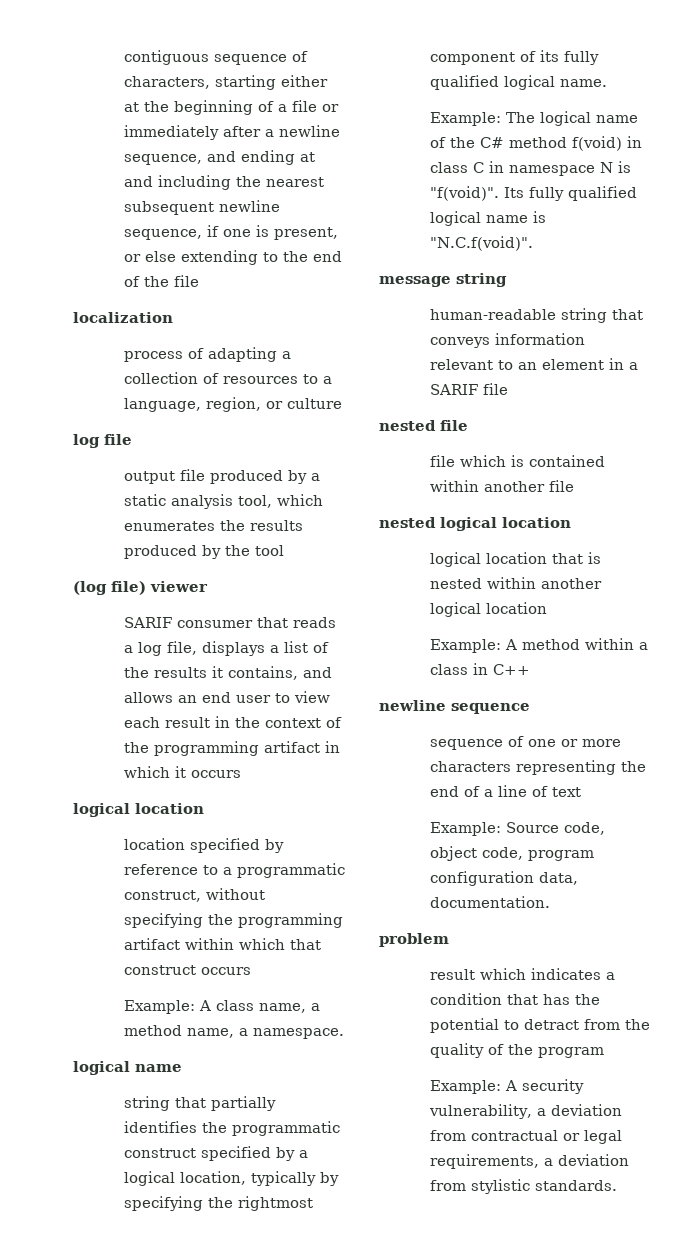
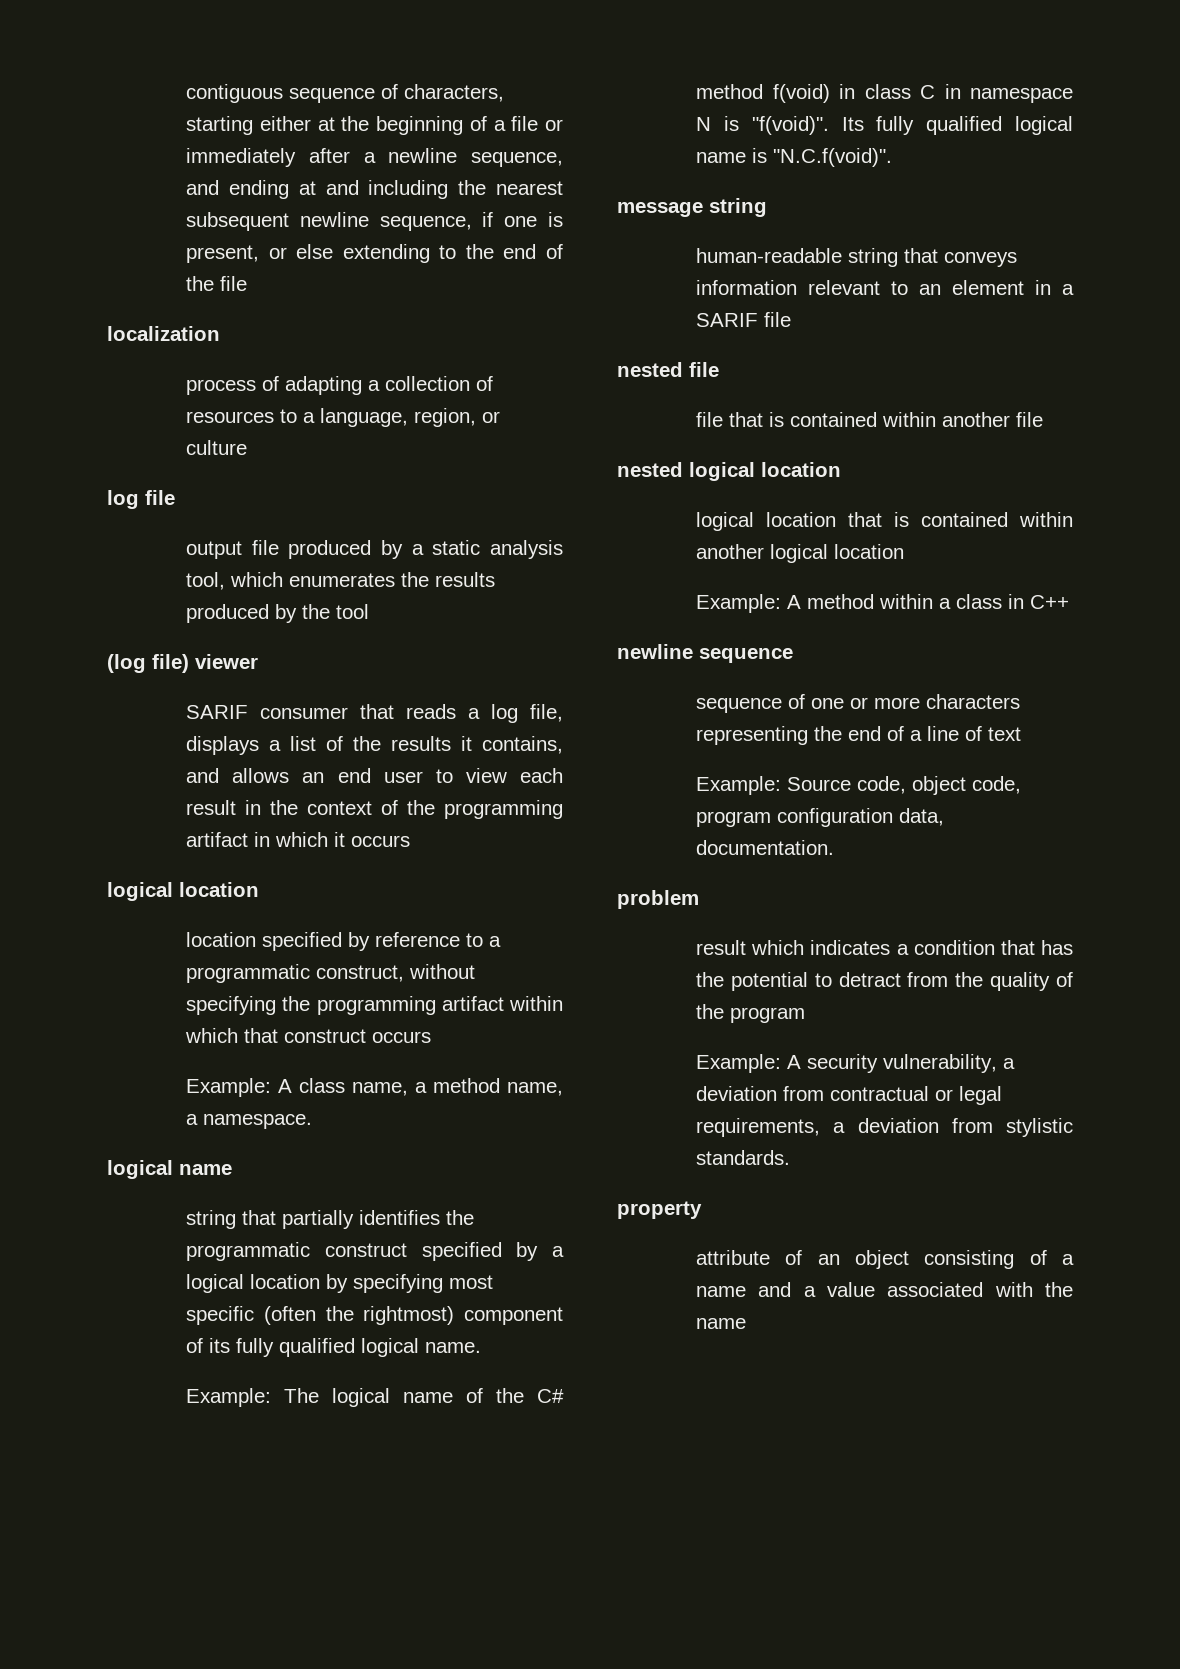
- string that partially identifies the programmatic construct specified by a logical location, typically by specifying the rightmost component of its fully qualified logical name.
+ string that partially identifies the programmatic construct specified by a logical location by specifying most specific (often the rightmost) component of its fully qualified logical name.
- file which is contained within another file
+ file that is contained within another file
- logical location that is nested within another logical location
+ logical location that is contained within another logical location
+ property
+ attribute of an object consisting of a name and a value associated with the name

